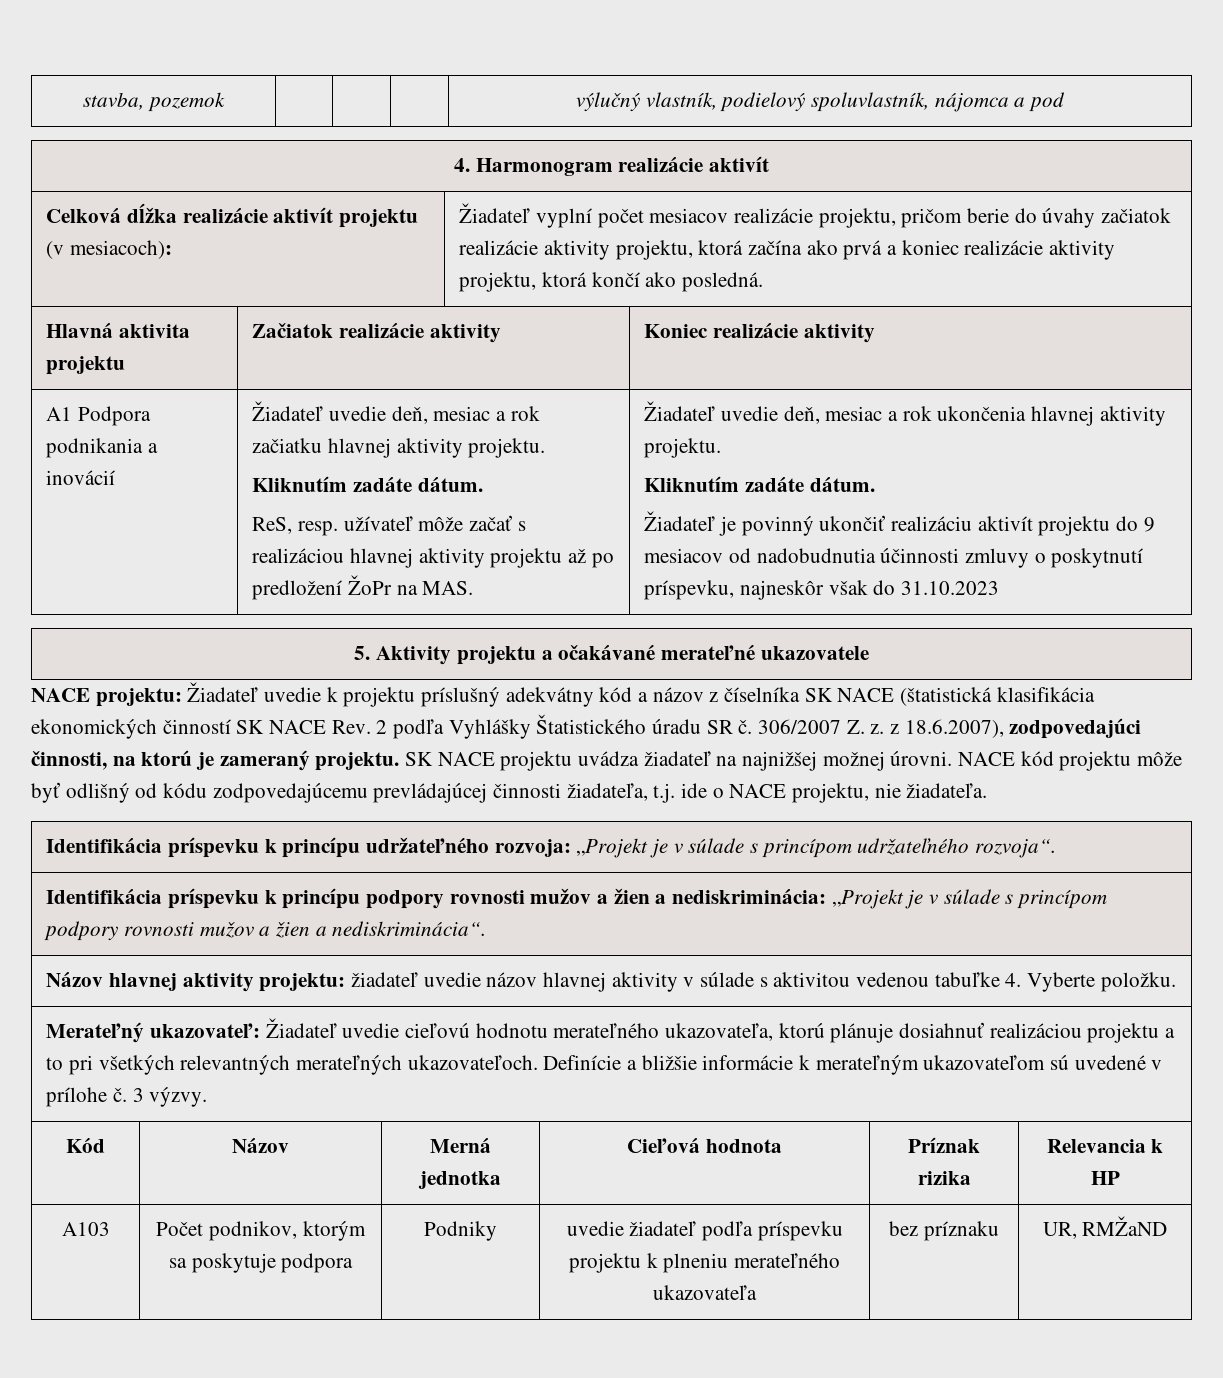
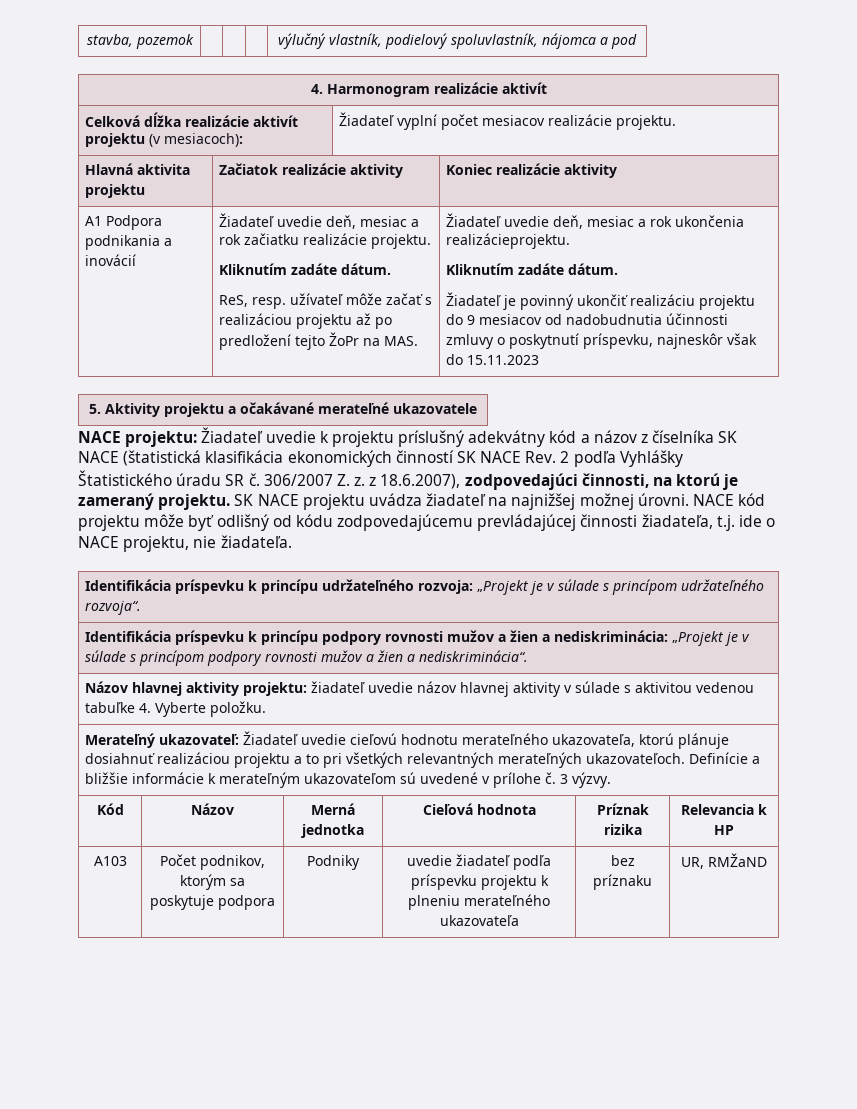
- Celková dĺžka realizácie aktivít projektu (v mesiacoch): | Žiadateľ vyplní počet mesiacov realizácie projektu, pričom berie do úvahy začiatok realizácie aktivity projektu, ktorá začína ako prvá a koniec realizácie aktivity projektu, ktorá končí ako posledná.
+ Celková dĺžka realizácie aktivít projektu (v mesiacoch): | Žiadateľ vyplní počet mesiacov realizácie projektu.
- Žiadateľ uvedie deň, mesiac a rok začiatku hlavnej aktivity projektu.
+ Žiadateľ uvedie deň, mesiac a rok začiatku realizácie projektu.
- ReS, resp. užívateľ môže začať s realizáciou hlavnej aktivity projektu až po predložení ŽoPr na MAS.
+ ReS, resp. užívateľ môže začať s realizáciou projektu až po predložení tejto ŽoPr na MAS.
- Žiadateľ uvedie deň, mesiac a rok ukončenia hlavnej aktivity projektu.
+ Žiadateľ uvedie deň, mesiac a rok ukončenia realizácieprojektu.
- Žiadateľ je povinný ukončiť realizáciu aktivít projektu do 9 mesiacov od nadobudnutia účinnosti zmluvy o poskytnutí príspevku, najneskôr však do 31.10.2023
+ Žiadateľ je povinný ukončiť realizáciu projektu do 9 mesiacov od nadobudnutia účinnosti zmluvy o poskytnutí príspevku, najneskôr však do 15.11.2023

